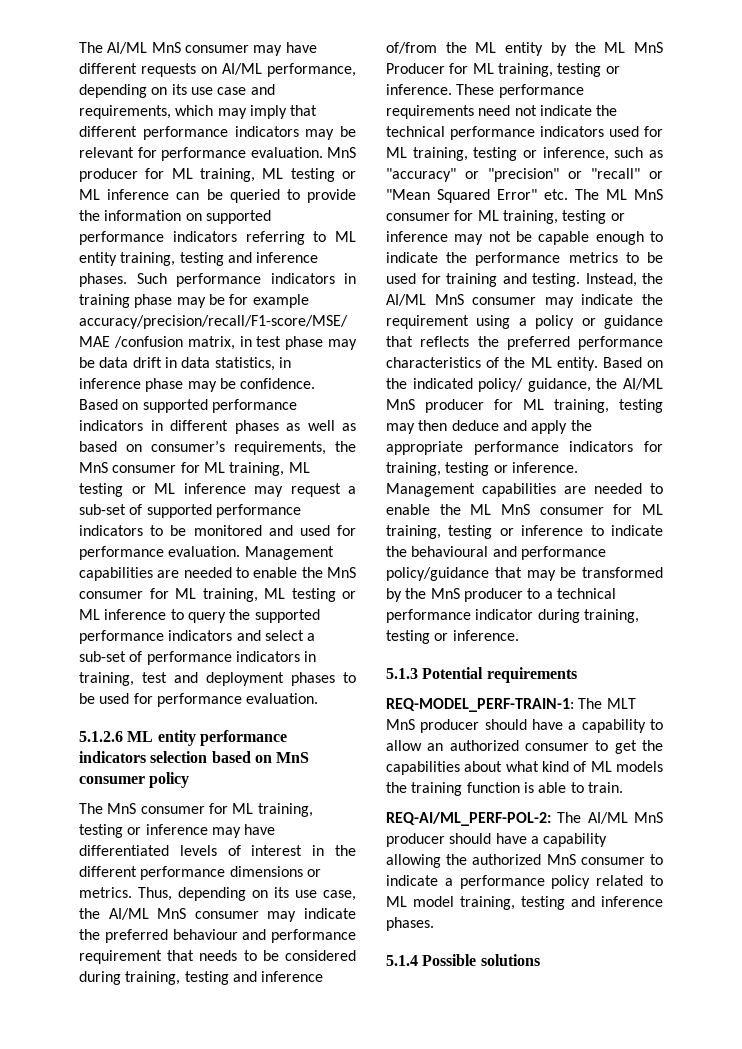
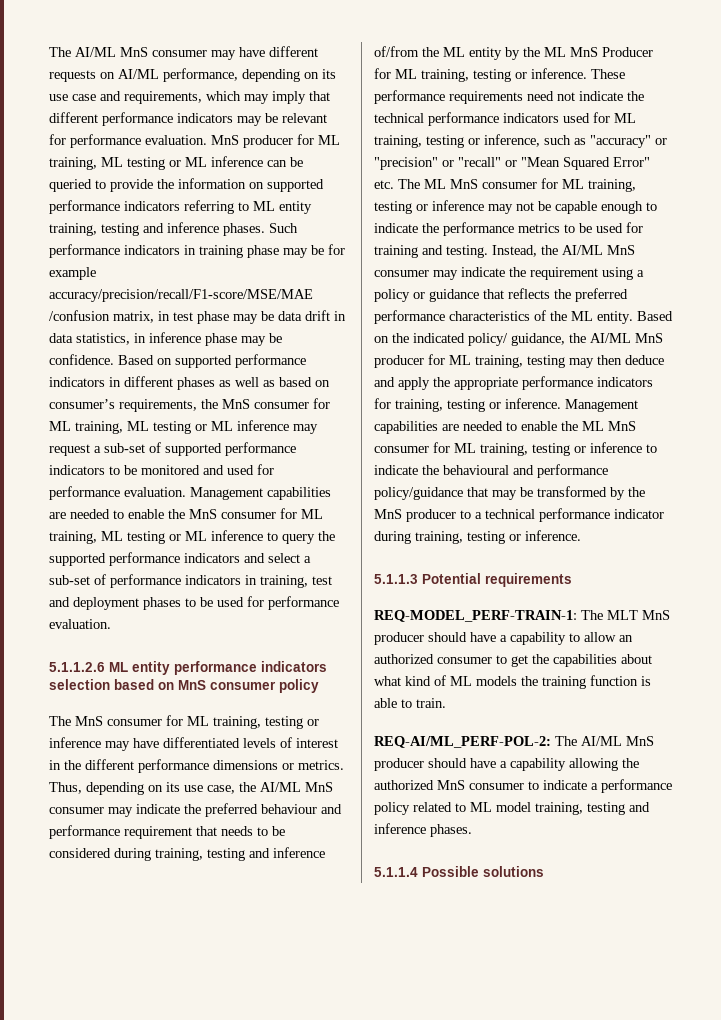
- 5.1.2.6 ML entity performance indicators selection based on MnS consumer policy
+ 5.1.1.2.6 ML entity performance indicators selection based on MnS consumer policy
- 5.1.3 Potential requirements
+ 5.1.1.3 Potential requirements
- 5.1.4 Possible solutions
+ 5.1.1.4 Possible solutions

